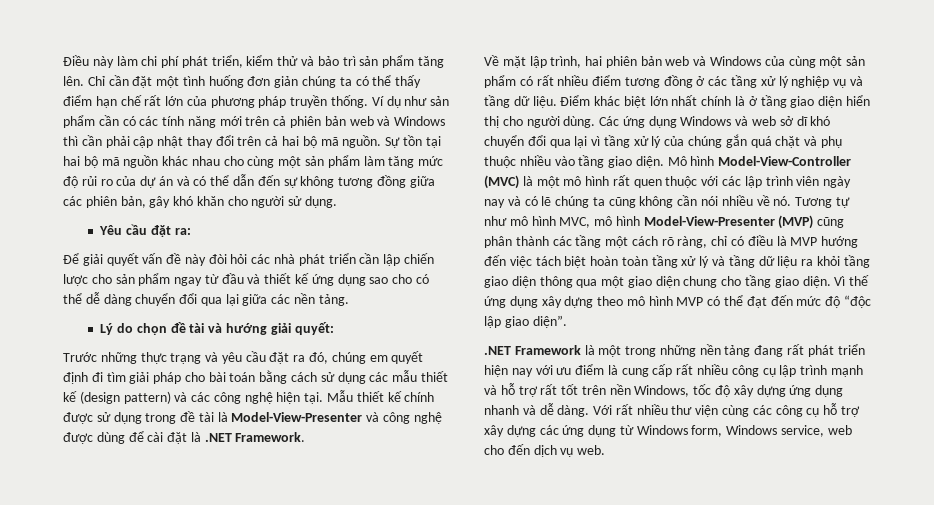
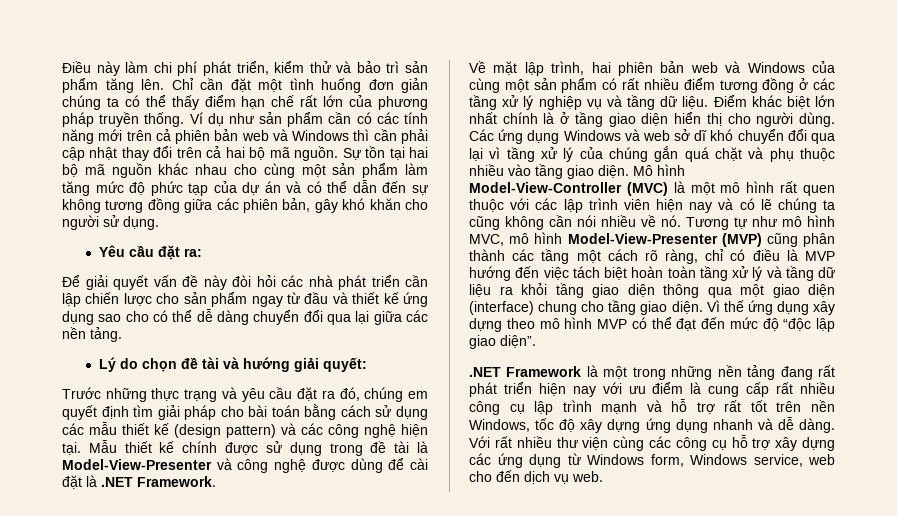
- Sự tồn tại hai bộ mã nguồn khác nhau cho cùng một sản phẩm làm tăng mức độ rủi ro của dự án và có thể dẫn đến sự không tương đồng giữa các phiên bản, gây khó khăn cho người sử dụng.
+ Sự tồn tại hai bộ mã nguồn khác nhau cho cùng một sản phẩm làm tăng mức độ phức tạp của dự án và có thể dẫn đến sự không tương đồng giữa các phiên bản, gây khó khăn cho người sử dụng.
- Trước những thực trạng và yêu cầu đặt ra đó, chúng em quyết định đi tìm giải pháp cho bài toán bằng cách sử dụng các mẫu thiết kế (design pattern) và các công nghệ hiện tại.
+ Trước những thực trạng và yêu cầu đặt ra đó, chúng em quyết định tìm giải pháp cho bài toán bằng cách sử dụng các mẫu thiết kế (design pattern) và các công nghệ hiện tại.
- Mô hình Model-View-Controller (MVC) là một mô hình rất quen thuộc với các lập trình viên ngày nay và có lẽ chúng ta cũng không cần nói nhiều về nó.
+ Mô hình Model-View-Controller (MVC) là một mô hình rất quen thuộc với các lập trình viên hiện nay và có lẽ chúng ta cũng không cần nói nhiều về nó.
- Tương tự như mô hình MVC, mô hình Model-View-Presenter (MVP) cũng phân thành các tầng một cách rõ ràng, chỉ có điều là MVP hướng đến việc tách biệt hoàn toàn tầng xử lý và tầng dữ liệu ra khỏi tầng giao diện thông qua một giao diện chung cho tầng giao diện.
+ Tương tự như mô hình MVC, mô hình Model-View-Presenter (MVP) cũng phân thành các tầng một cách rõ ràng, chỉ có điều là MVP hướng đến việc tách biệt hoàn toàn tầng xử lý và tầng dữ liệu ra khỏi tầng giao diện thông qua một giao diện (interface) chung cho tầng giao diện.

